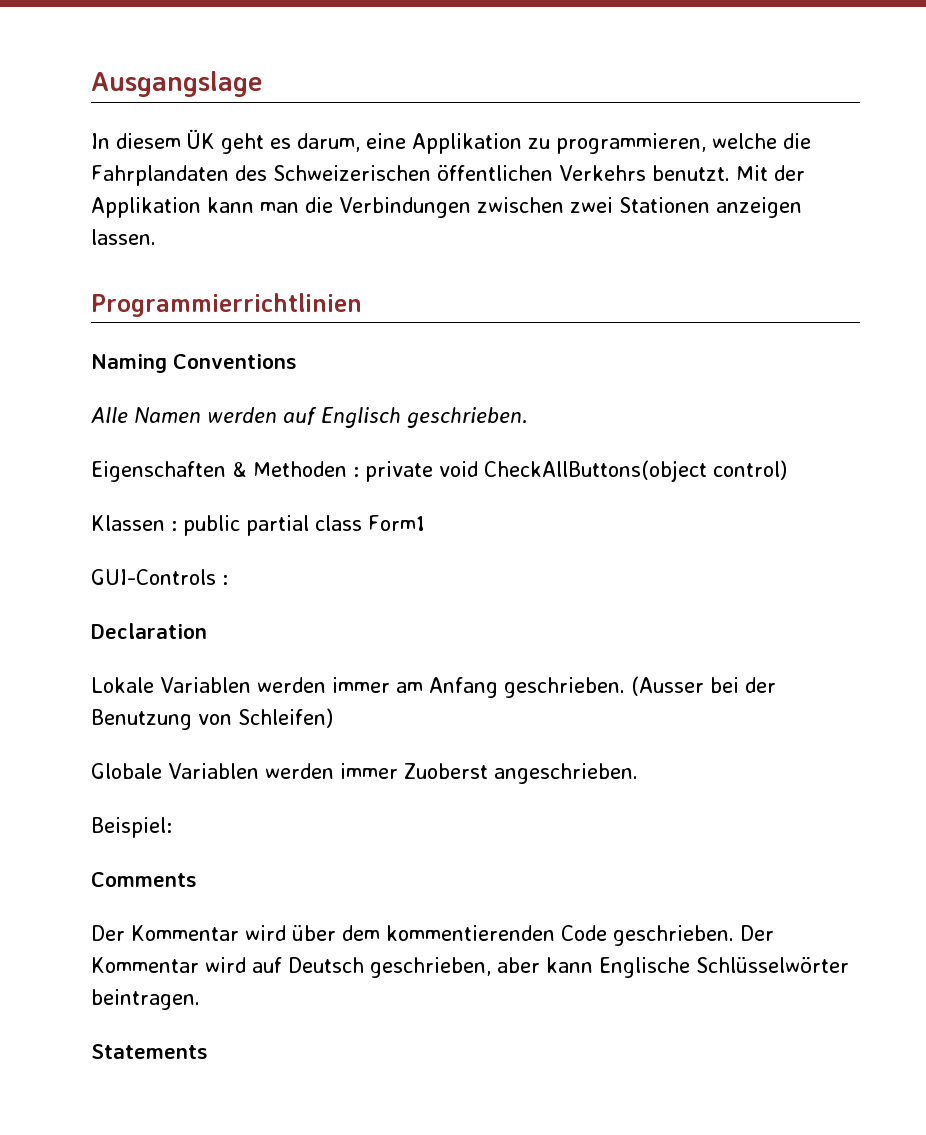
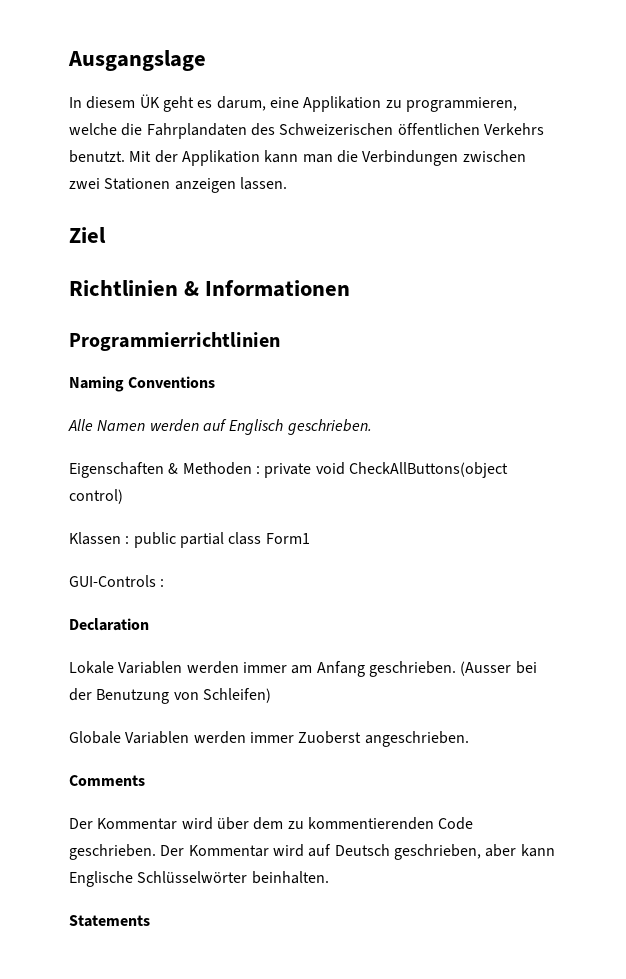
+ Ziel
+ Richtlinien & Informationen
- Beispiel:
- Der Kommentar wird über dem kommentierenden Code geschrieben.
+ Der Kommentar wird über dem zu kommentierenden Code geschrieben.
- Der Kommentar wird auf Deutsch geschrieben, aber kann Englische Schlüsselwörter beintragen.
+ Der Kommentar wird auf Deutsch geschrieben, aber kann Englische Schlüsselwörter beinhalten.

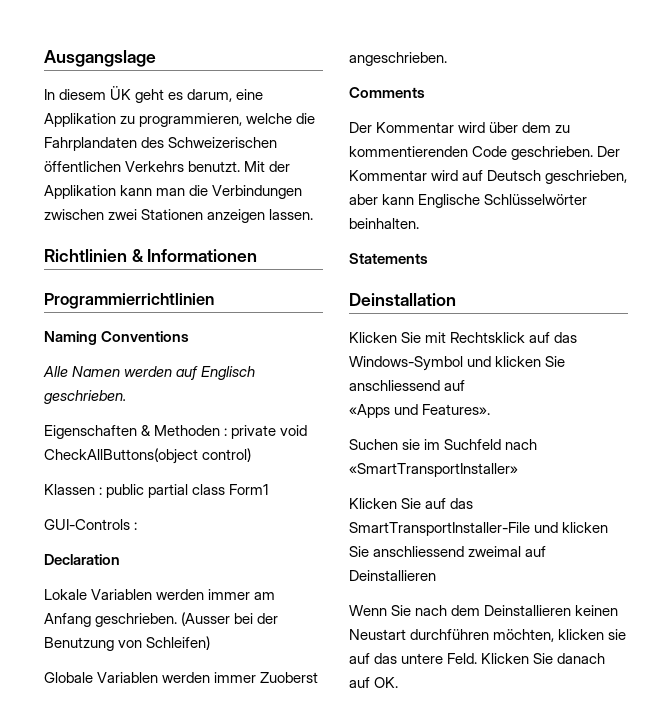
- Ziel
+ Deinstallation
+ Klicken Sie mit Rechtsklick auf das Windows-Symbol und klicken Sie anschliessend auf
+ «Apps und Features».
+ Suchen sie im Suchfeld nach «SmartTransportInstaller»
+ Klicken Sie auf das SmartTransportInstaller-File und klicken Sie anschliessend zweimal auf Deinstallieren
+ Wenn Sie nach dem Deinstallieren keinen Neustart durchführen möchten, klicken sie auf das untere Feld. Klicken Sie danach auf OK.

